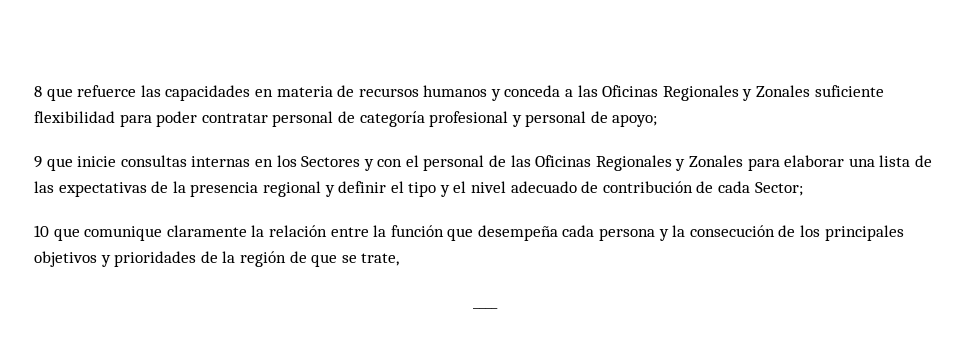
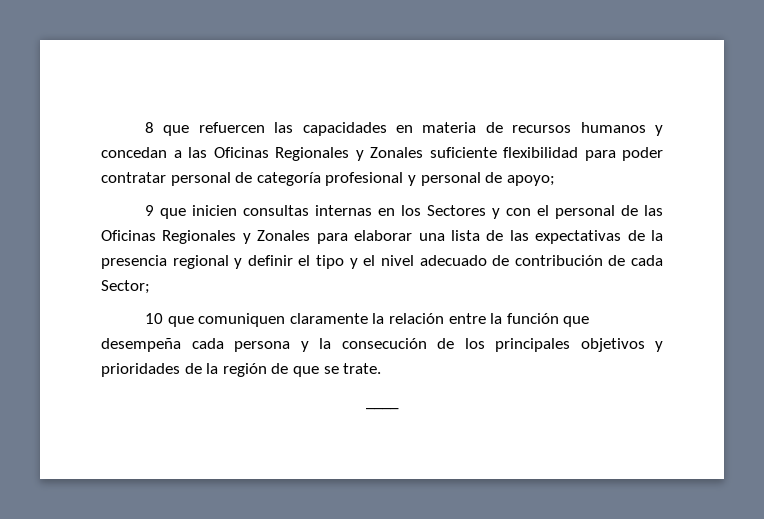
- 8 que refuerce las capacidades en materia de recursos humanos y conceda a las Oficinas Regionales y Zonales suficiente flexibilidad para poder contratar personal de categoría profesional y personal de apoyo;
+ 8 que refuercen las capacidades en materia de recursos humanos y concedan a las Oficinas Regionales y Zonales suficiente flexibilidad para poder contratar personal de categoría profesional y personal de apoyo;
- 9 que inicie consultas internas en los Sectores y con el personal de las Oficinas Regionales y Zonales para elaborar una lista de las expectativas de la presencia regional y definir el tipo y el nivel adecuado de contribución de cada Sector;
+ 9 que inicien consultas internas en los Sectores y con el personal de las Oficinas Regionales y Zonales para elaborar una lista de las expectativas de la presencia regional y definir el tipo y el nivel adecuado de contribución de cada Sector;
- 10 que comunique claramente la relación entre la función que desempeña cada persona y la consecución de los principales objetivos y prioridades de la región de que se trate,
+ 10 que comuniquen claramente la relación entre la función que desempeña cada persona y la consecución de los principales objetivos y prioridades de la región de que se trate.

